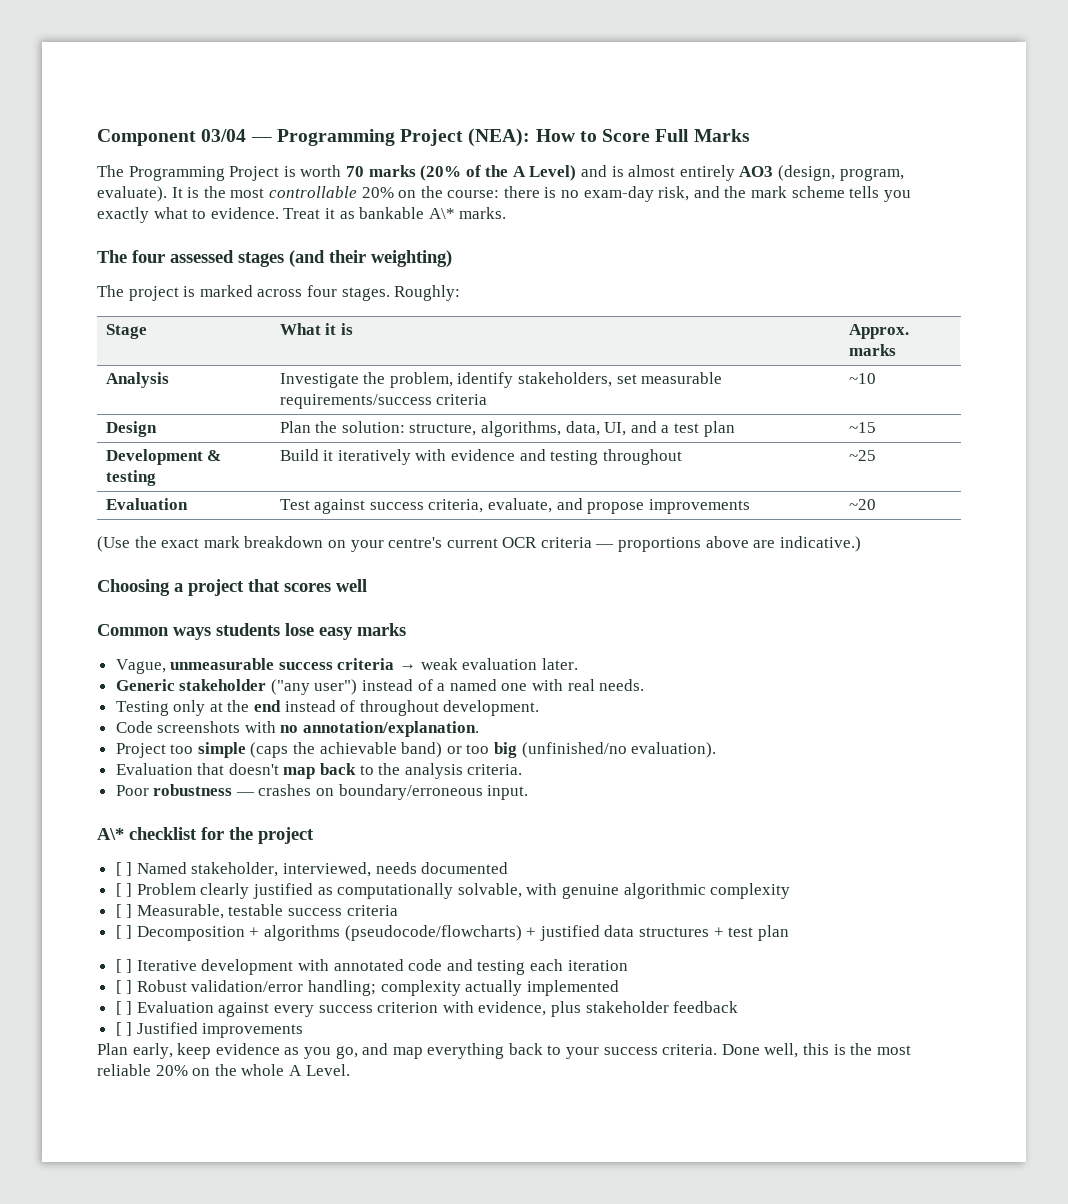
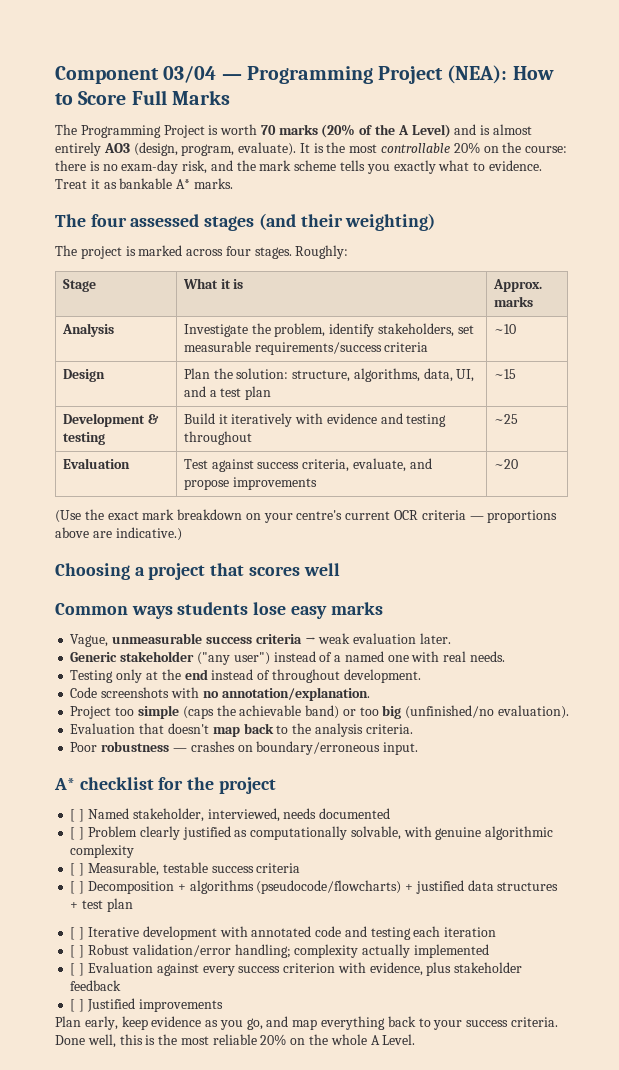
- Treat it as bankable A\* marks.
+ Treat it as bankable A* marks.
- A\* checklist for the project
+ A* checklist for the project

